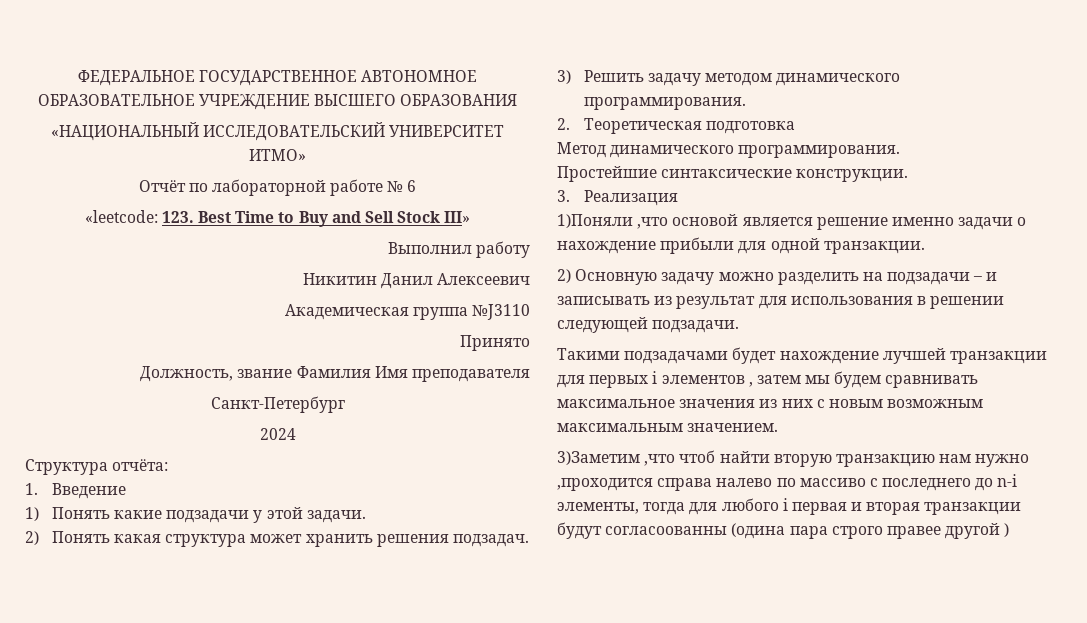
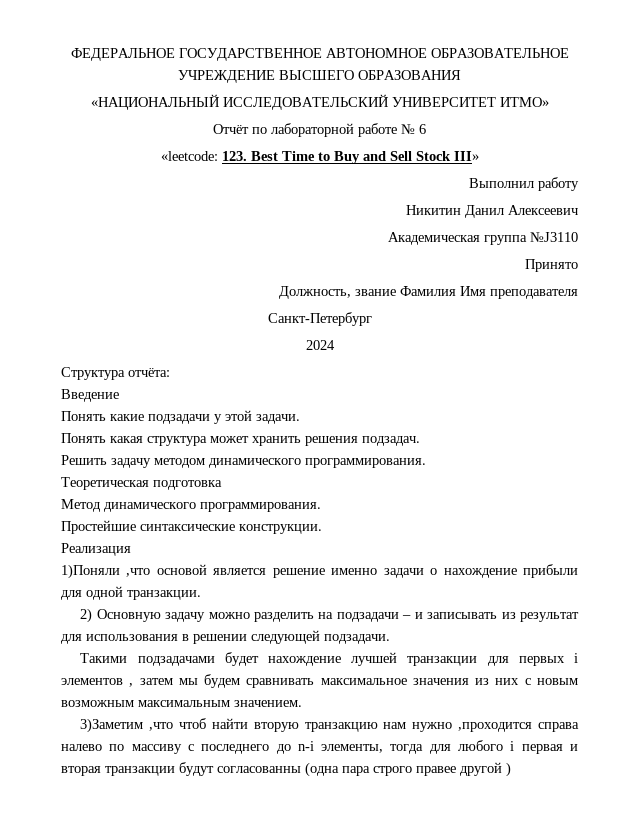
- 1. Введение
+ Введение
- 1) Понять какие подзадачи у этой задачи.
+ Понять какие подзадачи у этой задачи.
- 2) Понять какая структура может хранить решения подзадач.
+ Понять какая структура может хранить решения подзадач.
- 3) Решить задачу методом динамического программирования.
+ Решить задачу методом динамического программирования.
- 2. Теоретическая подготовка
+ Теоретическая подготовка
- 3. Реализация
+ Реализация
- 3)Заметим ,что чтоб найти вторую транзакцию нам нужно ,проходится справа налево по массиво с последнего до n-i элементы, тогда для любого i первая и вторая транзакции будут согласоованны (одина пара строго правее другой )
+ 3)Заметим ,что чтоб найти вторую транзакцию нам нужно ,проходится справа налево по массиву с последнего до n-i элементы, тогда для любого i первая и вторая транзакции будут согласованны (одна пара строго правее другой )

